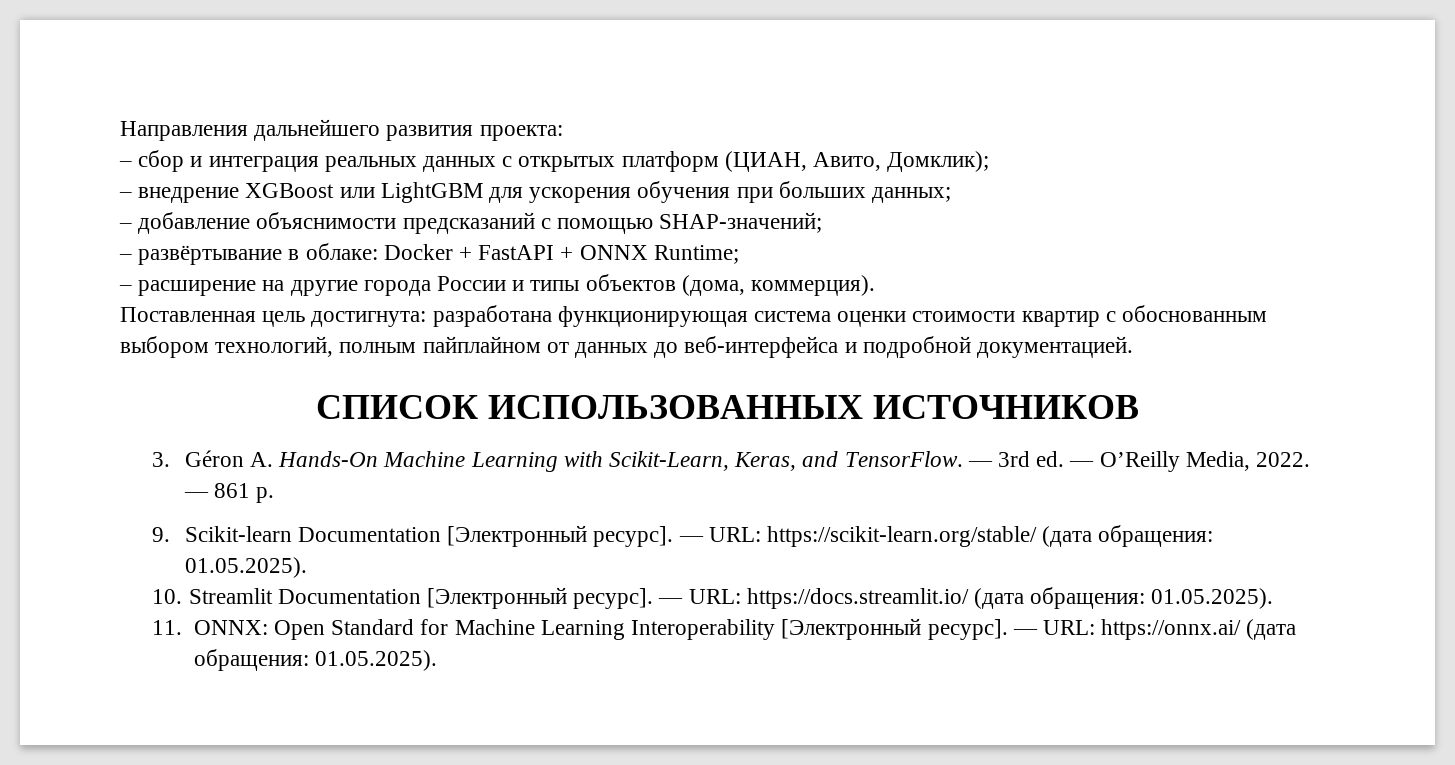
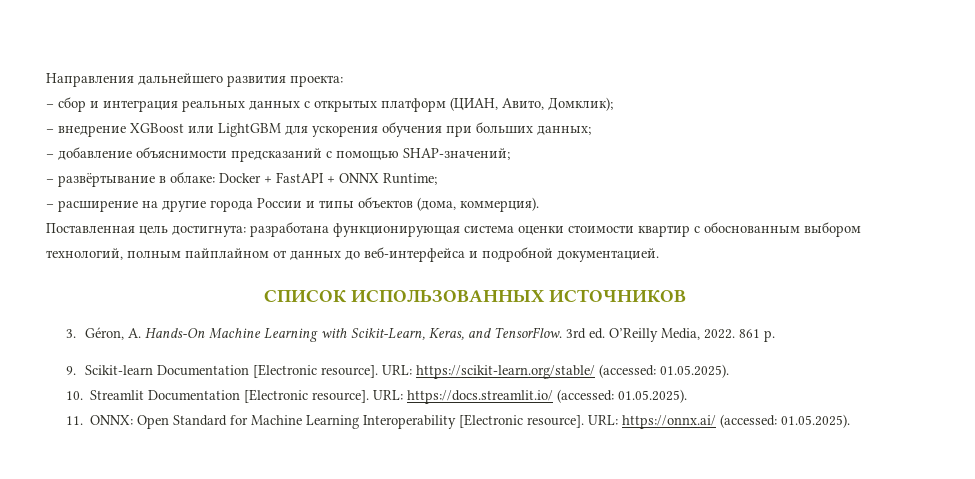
- 3. Géron A. Hands-On Machine Learning with Scikit-Learn, Keras, and TensorFlow.
+ 3. Géron, A. Hands-On Machine Learning with Scikit-Learn, Keras, and TensorFlow.
- — 3rd ed. — O’Reilly Media, 2022.
+ 3rd ed. O’Reilly Media, 2022.
- — 861 p.
+ 861 p.
- 9. Scikit-learn Documentation [Электронный ресурс]. — URL: https://scikit-learn.org/stable/ (дата обращения: 01.05.2025).
- 10. Streamlit Documentation [Электронный ресурс]. — URL: https://docs.streamlit.io/ (дата обращения: 01.05.2025).
+ 9. Scikit-learn Documentation [Electronic resource]. URL: https://scikit-learn.org/stable/ (accessed: 01.05.2025).
+ 10. Streamlit Documentation [Electronic resource]. URL: https://docs.streamlit.io/ (accessed: 01.05.2025).
- 11. ONNX: Open Standard for Machine Learning Interoperability [Электронный ресурс]. — URL: https://onnx.ai/ (дата обращения: 01.05.2025).
+ 11. ONNX: Open Standard for Machine Learning Interoperability [Electronic resource]. URL: https://onnx.ai/ (accessed: 01.05.2025).

